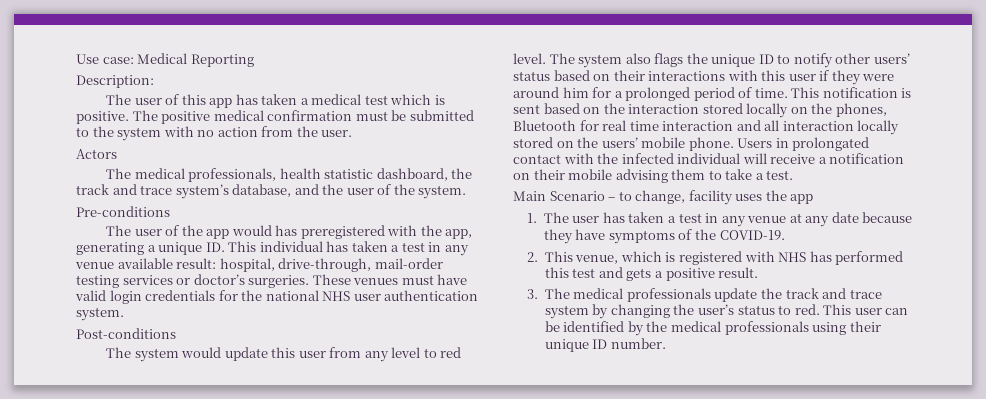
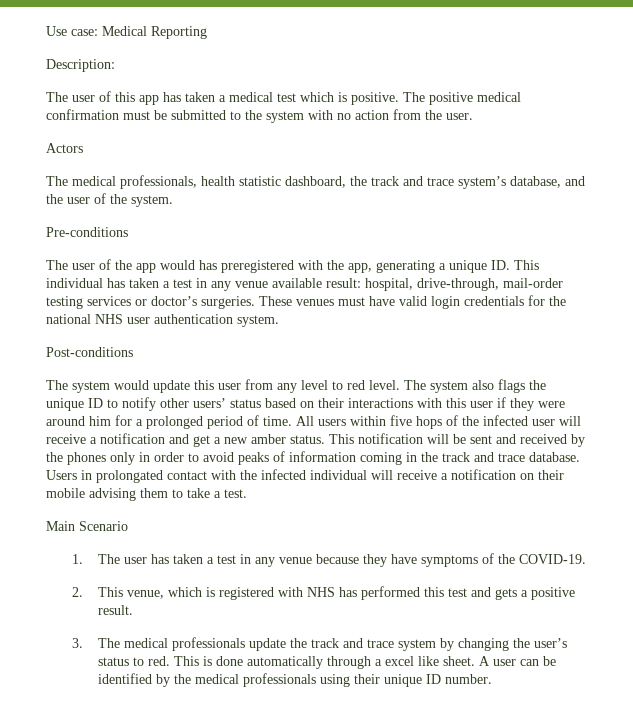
- This notification is sent based on the interaction stored locally on the phones, Bluetooth for real time interaction and all interaction locally stored on the users’ mobile phone.
+ All users within five hops of the infected user will receive a notification and get a new amber status. This notification will be sent and received by the phones only in order to avoid peaks of information coming in the track and trace database.
- Main Scenario – to change, facility uses the app
+ Main Scenario
- 1. The user has taken a test in any venue at any date because they have symptoms of the COVID-19.
+ 1. The user has taken a test in any venue because they have symptoms of the COVID-19.
- This user can be identified by the medical professionals using their unique ID number.
+ This is done automatically through a excel like sheet. A user can be identified by the medical professionals using their unique ID number.

